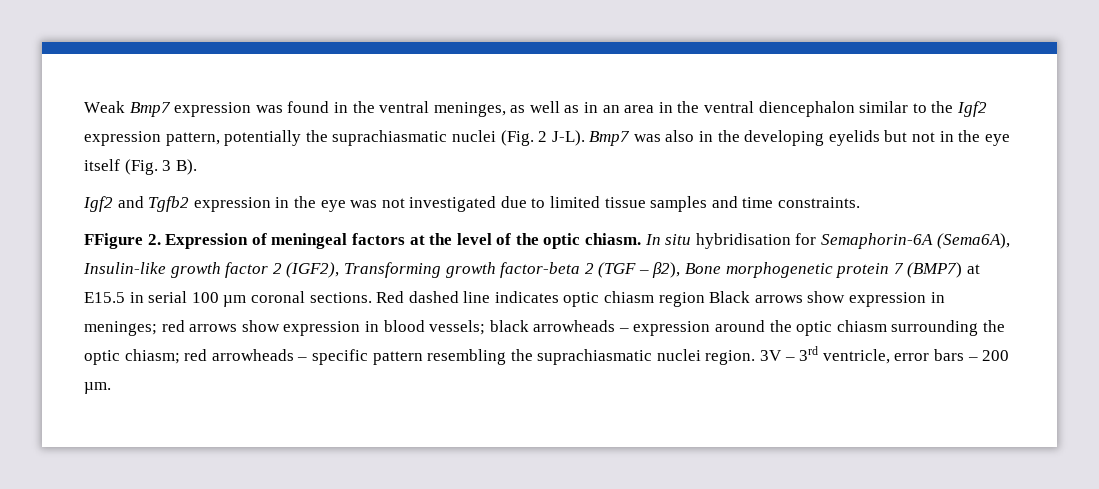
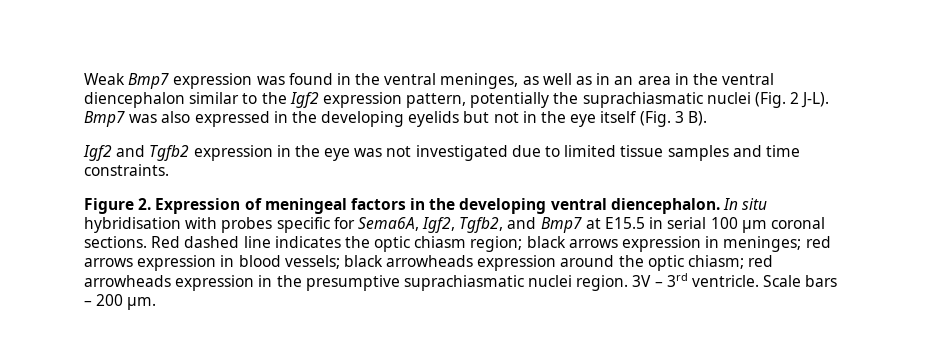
- Bmp7 was also in the developing eyelids but not in the eye itself (Fig. 3 B).
+ Bmp7 was also expressed in the developing eyelids but not in the eye itself (Fig. 3 B).
- FFigure 2. Expression of meningeal factors at the level of the optic chiasm. In situ hybridisation for Semaphorin-6A (Sema6A), Insulin-like growth factor 2 (IGF2), Transforming growth factor-beta 2 (TGF – β2), Bone morphogenetic protein 7 (BMP7) at E15.5 in serial 100 µm coronal sections.
+ Figure 2. Expression of meningeal factors in the developing ventral diencephalon. In situ hybridisation with probes specific for Sema6A, Igf2, Tgfb2, and Bmp7 at E15.5 in serial 100 µm coronal sections.
- Red dashed line indicates optic chiasm region Black arrows show expression in meninges; red arrows show expression in blood vessels; black arrowheads – expression around the optic chiasm surrounding the optic chiasm; red arrowheads – specific pattern resembling the suprachiasmatic nuclei region.
+ Red dashed line indicates the optic chiasm region; black arrows expression in meninges; red arrows expression in blood vessels; black arrowheads expression around the optic chiasm; red arrowheads expression in the presumptive suprachiasmatic nuclei region.
- 3V – 3rd ventricle, error bars – 200 µm.
+ 3V – 3rd ventricle. Scale bars – 200 µm.

